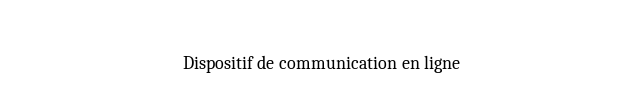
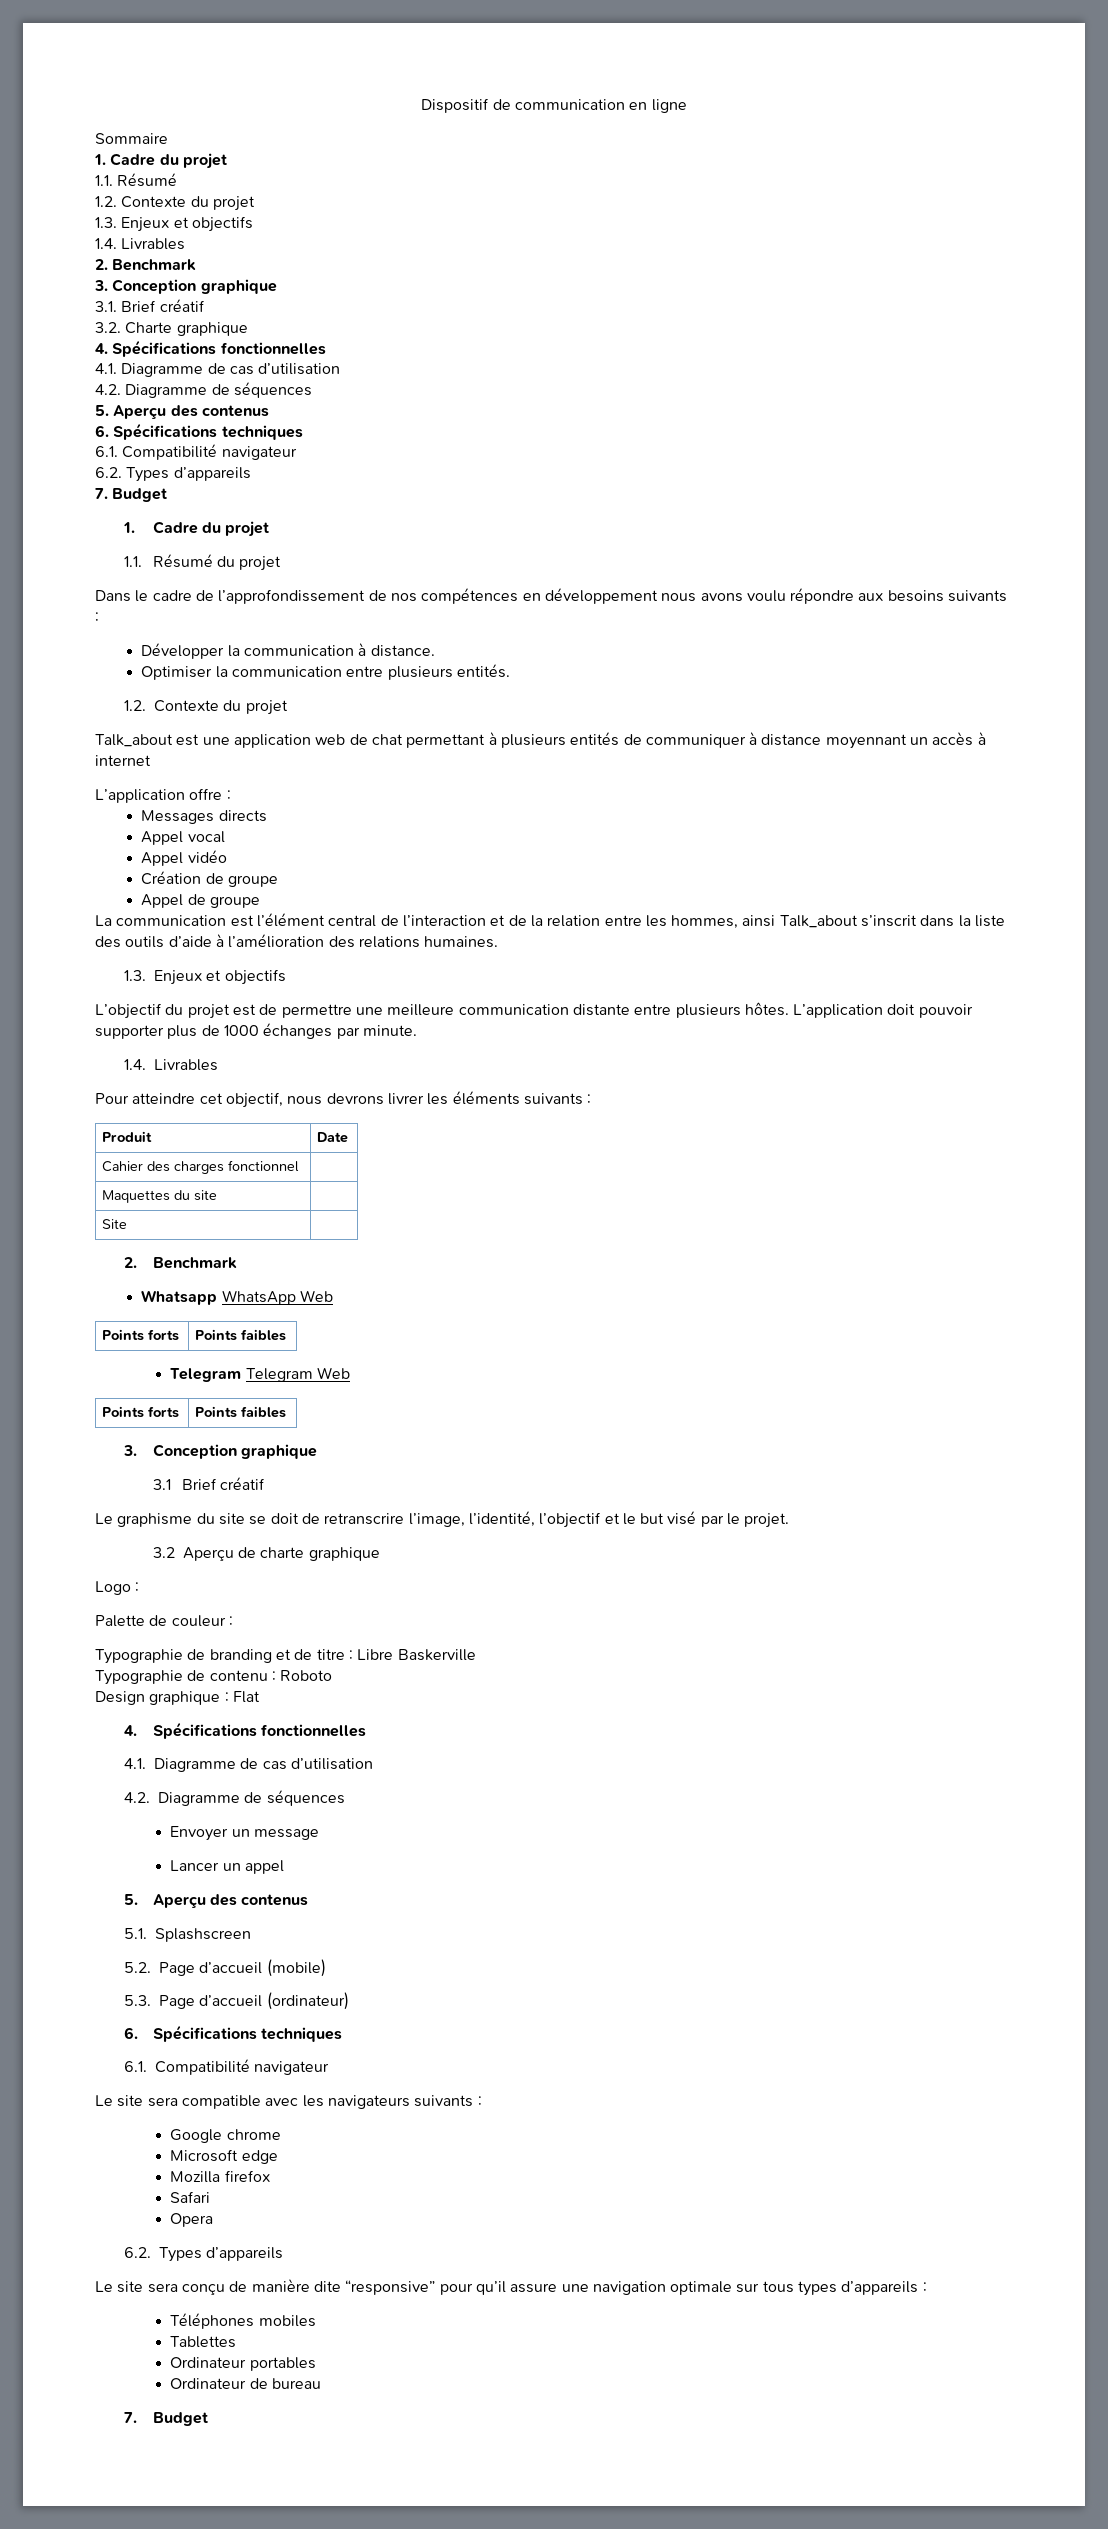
+ Sommaire
+ 1. Cadre du projet
+ 1.1. Résumé
+ 1.2. Contexte du projet
+ 1.3. Enjeux et objectifs
+ 1.4. Livrables
+ 2. Benchmark
+ 3. Conception graphique
+ 3.1. Brief créatif
+ 3.2. Charte graphique
+ 4. Spécifications fonctionnelles
+ 4.1. Diagramme de cas d’utilisation
+ 4.2. Diagramme de séquences
+ 5. Aperçu des contenus
+ 6. Spécifications techniques
+ 6.1. Compatibilité navigateur
+ 6.2. Types d’appareils
+ 7. Budget
+ 1. Cadre du projet
+ 1.1. Résumé du projet
+ Dans le cadre de l’approfondissement de nos compétences en développement nous avons voulu répondre aux besoins suivants :
+ Développer la communication à distance.
+ Optimiser la communication entre plusieurs entités.
+ 1.2. Contexte du projet
+ Talk_about est une application web de chat permettant à plusieurs entités de communiquer à distance moyennant un accès à internet
+ L’application offre :
+ Messages directs
+ Appel vocal
+ Appel vidéo
+ Création de groupe
+ Appel de groupe
+ La communication est l’élément central de l’interaction et de la relation entre les hommes, ainsi Talk_about s’inscrit dans la liste des outils d’aide à l’amélioration des relations humaines.
+ 1.3. Enjeux et objectifs
+ L’objectif du projet est de permettre une meilleure communication distante entre plusieurs hôtes. L’application doit pouvoir supporter plus de 1000 échanges par minute.
+ 1.4. Livrables
+ Pour atteindre cet objectif, nous devrons livrer les éléments suivants :
+ Produit | Date
+ Cahier des charges fonctionnel |
+ Maquettes du site |
+ Site |
+ 2. Benchmark
+ Whatsapp WhatsApp Web
+ Points forts | Points faibles
+ Telegram Telegram Web
+ Points forts | Points faibles
+ 3. Conception graphique
+ 3.1 Brief créatif
+ Le graphisme du site se doit de retranscrire l’image, l’identité, l’objectif et le but visé par le projet.
+ 3.2 Aperçu de charte graphique
+ Logo :
+ Palette de couleur :
+ Typographie de branding et de titre : Libre Baskerville
+ Typographie de contenu : Roboto
+ Design graphique : Flat
+ 4. Spécifications fonctionnelles
+ 4.1. Diagramme de cas d’utilisation
+ 4.2. Diagramme de séquences
+ Envoyer un message
+ Lancer un appel
+ 5. Aperçu des contenus
+ 5.1. Splashscreen
+ 5.2. Page d’accueil (mobile)
+ 5.3. Page d’accueil (ordinateur)
+ 6. Spécifications techniques
+ 6.1. Compatibilité navigateur
+ Le site sera compatible avec les navigateurs suivants :
+ Google chrome
+ Microsoft edge
+ Mozilla firefox
+ Safari
+ Opera
+ 6.2. Types d’appareils
+ Le site sera conçu de manière dite “responsive” pour qu’il assure une navigation optimale sur tous types d’appareils :
+ Téléphones mobiles
+ Tablettes
+ Ordinateur portables
+ Ordinateur de bureau
+ 7. Budget

